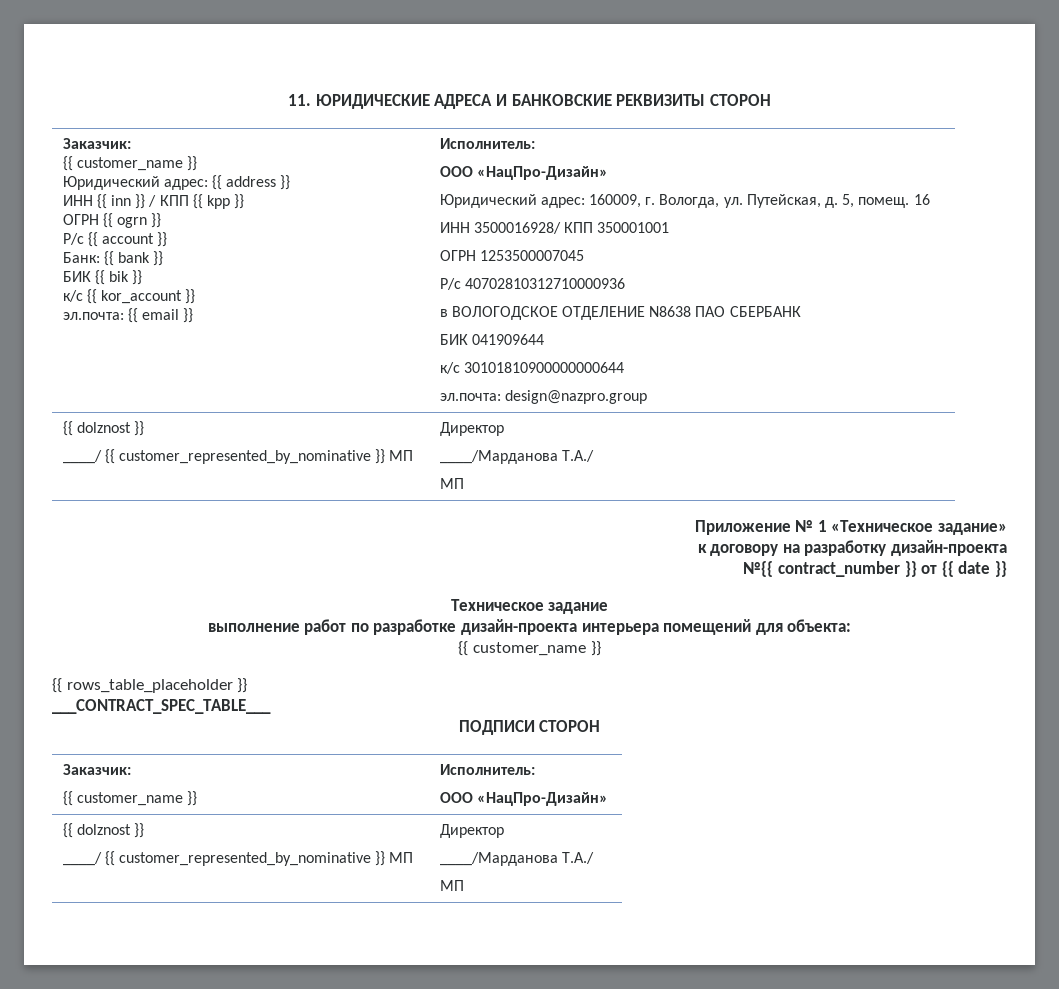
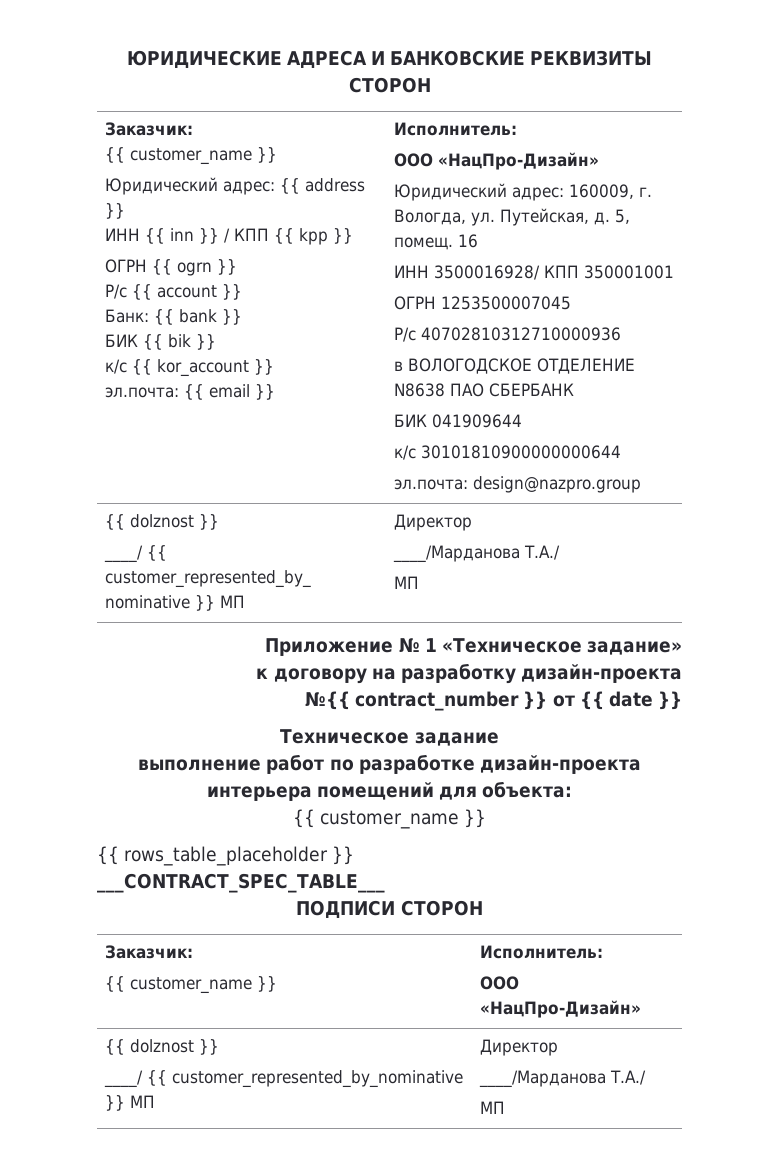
- 11. ЮРИДИЧЕСКИЕ АДРЕСА И БАНКОВСКИЕ РЕКВИЗИТЫ СТОРОН
+ ЮРИДИЧЕСКИЕ АДРЕСА И БАНКОВСКИЕ РЕКВИЗИТЫ СТОРОН

